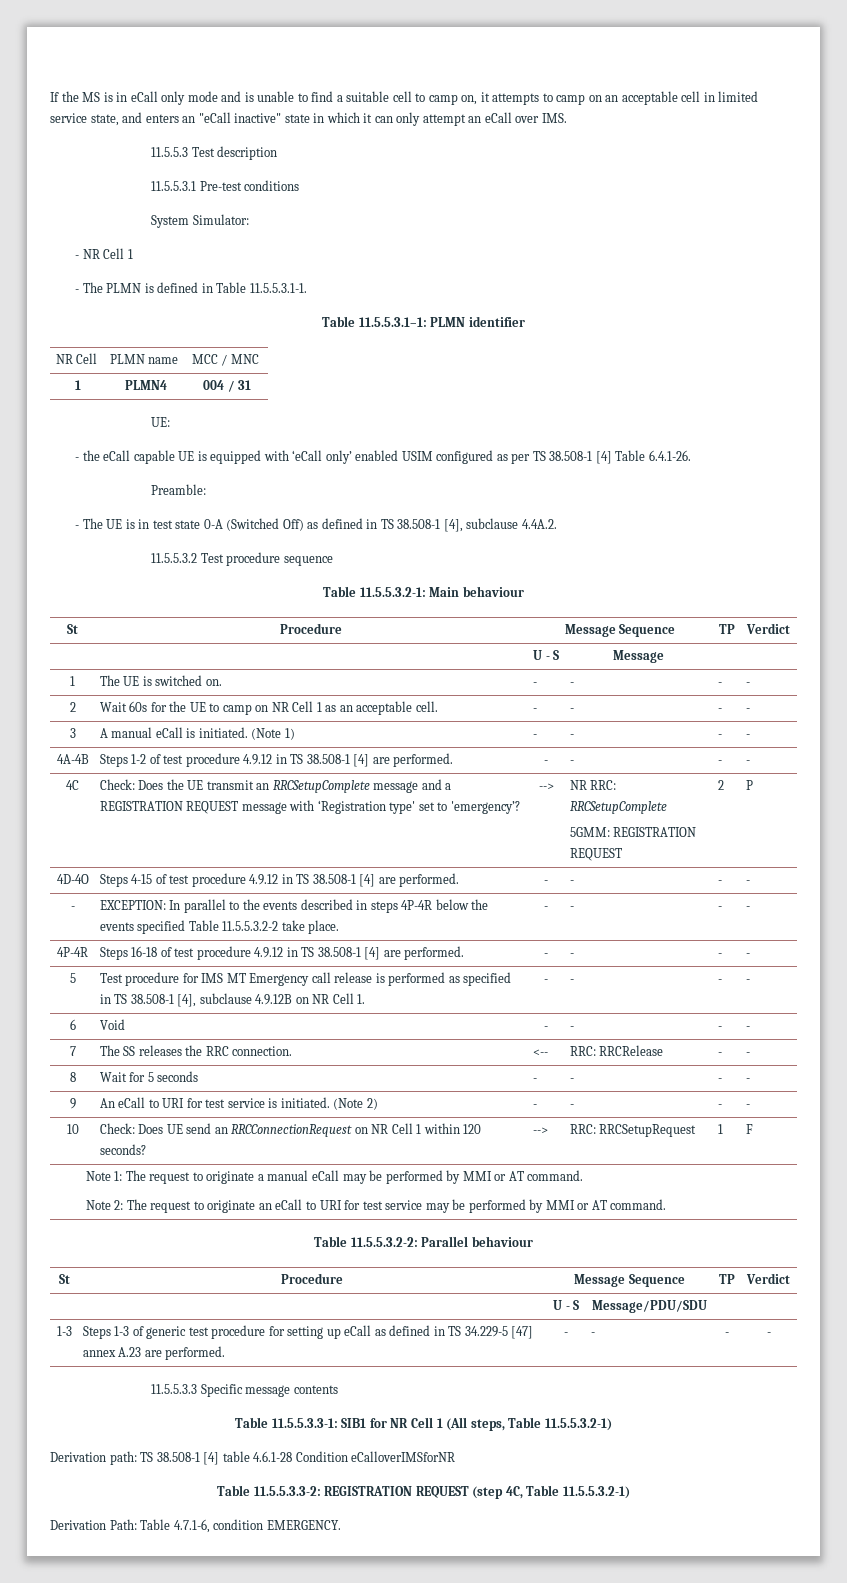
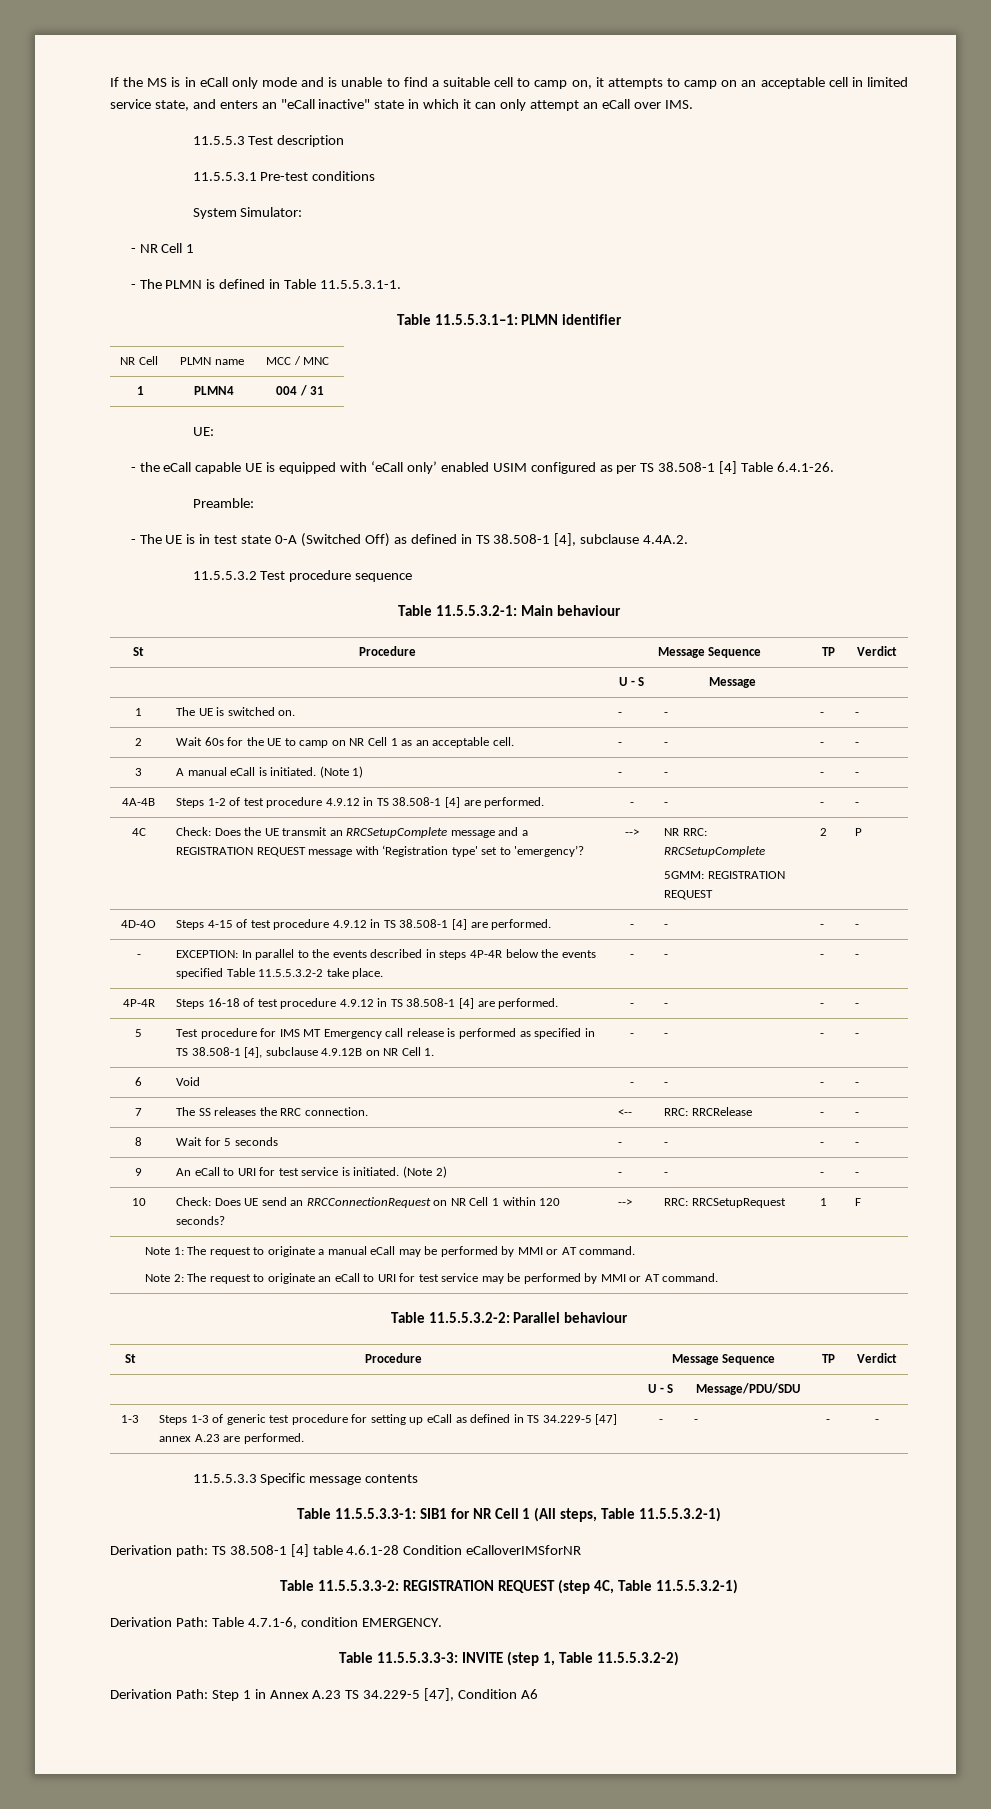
+ Table 11.5.5.3.3-3: INVITE (step 1, Table 11.5.5.3.2-2)
+ Derivation Path: Step 1 in Annex A.23 TS 34.229-5 [47], Condition A6

